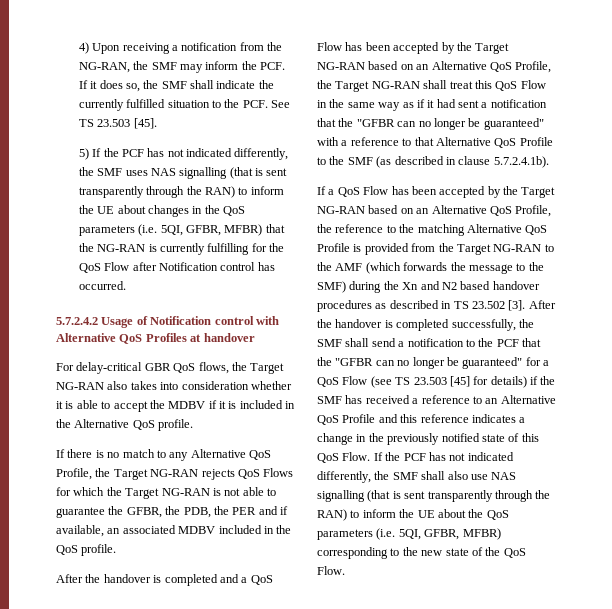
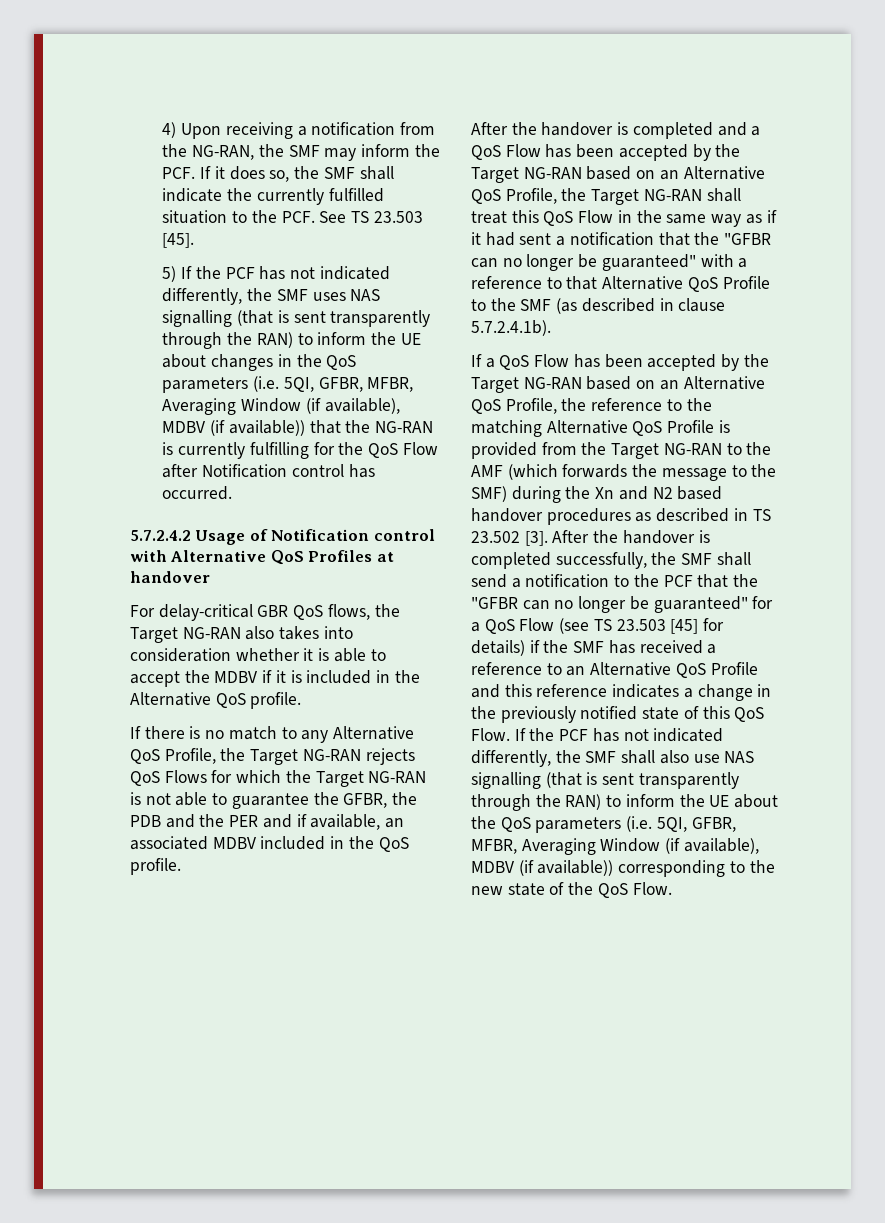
- 5) If the PCF has not indicated differently, the SMF uses NAS signalling (that is sent transparently through the RAN) to inform the UE about changes in the QoS parameters (i.e. 5QI, GFBR, MFBR) that the NG-RAN is currently fulfilling for the QoS Flow after Notification control has occurred.
+ 5) If the PCF has not indicated differently, the SMF uses NAS signalling (that is sent transparently through the RAN) to inform the UE about changes in the QoS parameters (i.e. 5QI, GFBR, MFBR, Averaging Window (if available), MDBV (if available)) that the NG-RAN is currently fulfilling for the QoS Flow after Notification control has occurred.
- If there is no match to any Alternative QoS Profile, the Target NG-RAN rejects QoS Flows for which the Target NG-RAN is not able to guarantee the GFBR, the PDB, the PER and if available, an associated MDBV included in the QoS profile.
+ If there is no match to any Alternative QoS Profile, the Target NG-RAN rejects QoS Flows for which the Target NG-RAN is not able to guarantee the GFBR, the PDB and the PER and if available, an associated MDBV included in the QoS profile.
- If the PCF has not indicated differently, the SMF shall also use NAS signalling (that is sent transparently through the RAN) to inform the UE about the QoS parameters (i.e. 5QI, GFBR, MFBR) corresponding to the new state of the QoS Flow.
+ If the PCF has not indicated differently, the SMF shall also use NAS signalling (that is sent transparently through the RAN) to inform the UE about the QoS parameters (i.e. 5QI, GFBR, MFBR, Averaging Window (if available), MDBV (if available)) corresponding to the new state of the QoS Flow.

